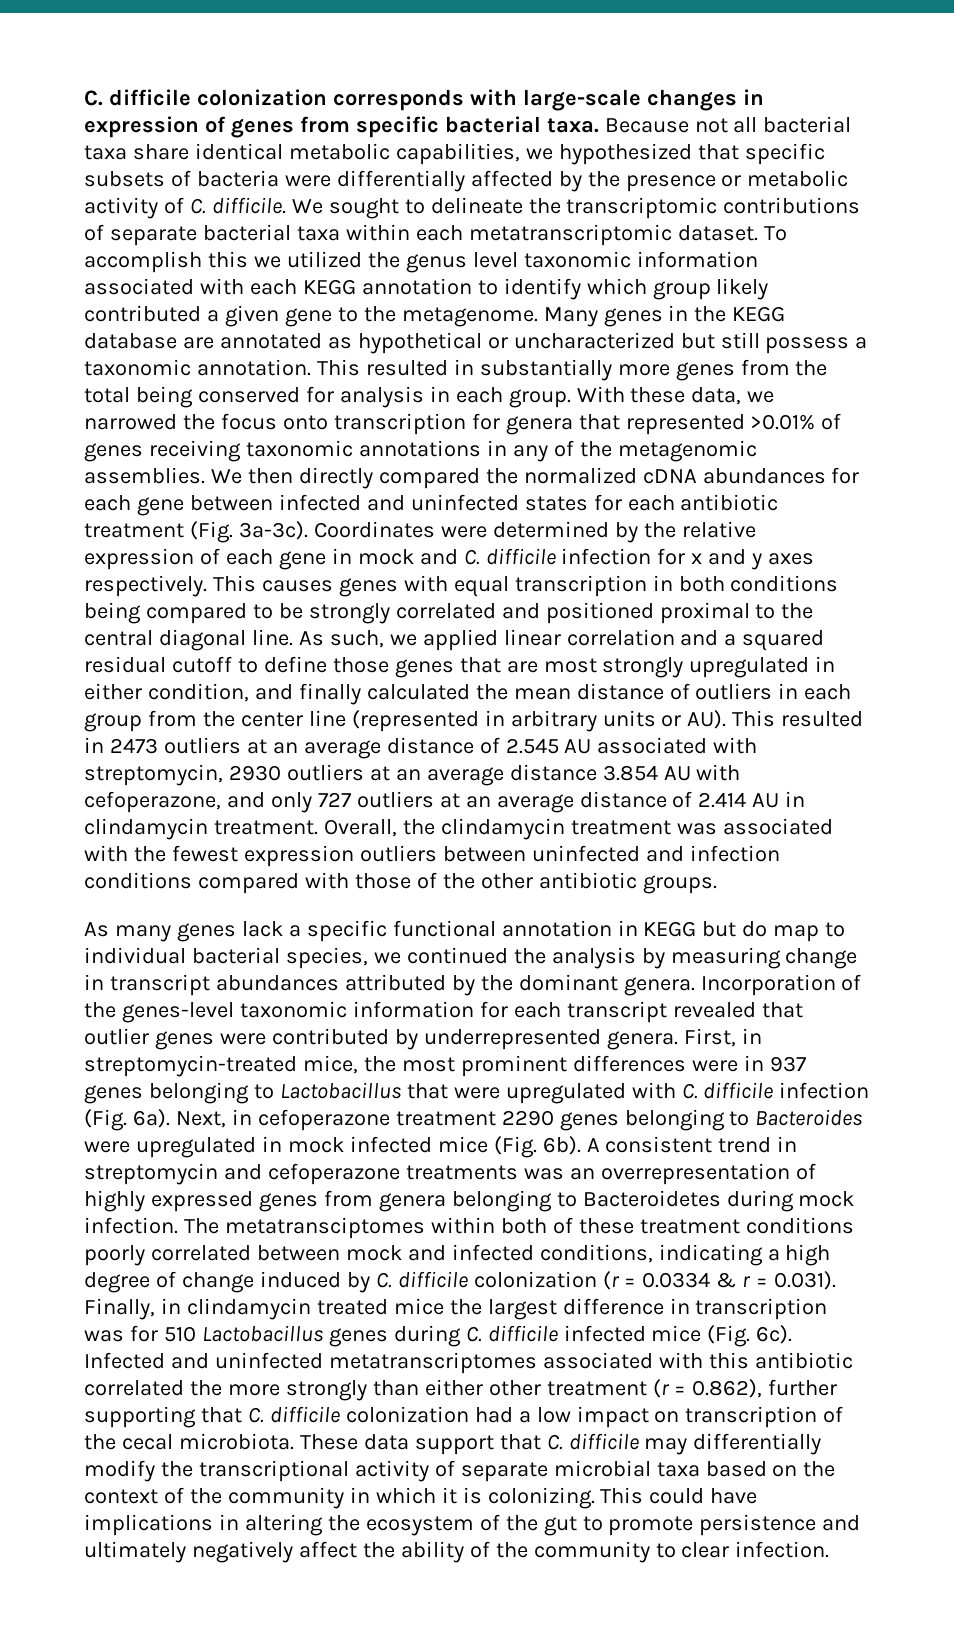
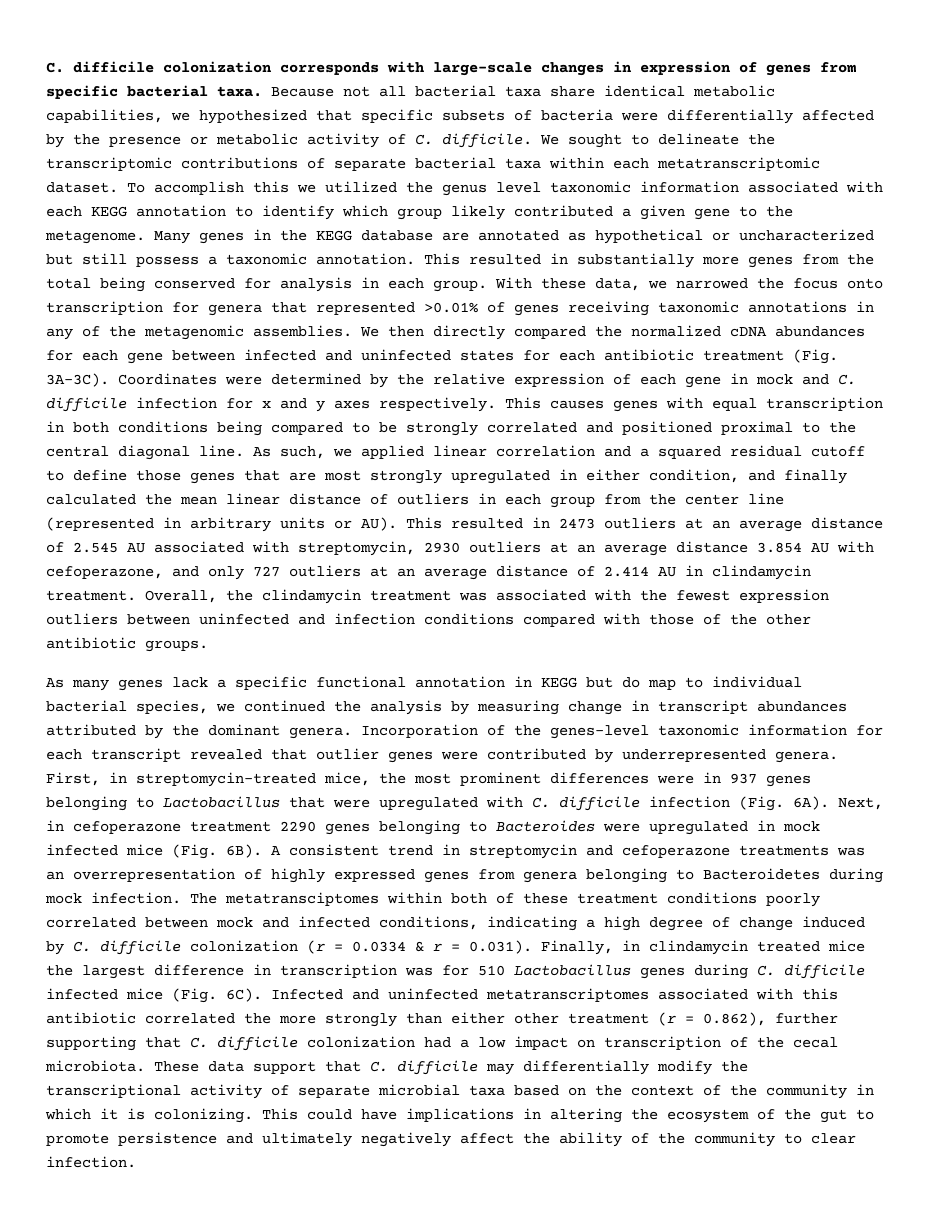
- We then directly compared the normalized cDNA abundances for each gene between infected and uninfected states for each antibiotic treatment (Fig. 3a-3c).
+ We then directly compared the normalized cDNA abundances for each gene between infected and uninfected states for each antibiotic treatment (Fig. 3A-3C).
- As such, we applied linear correlation and a squared residual cutoff to define those genes that are most strongly upregulated in either condition, and finally calculated the mean distance of outliers in each group from the center line (represented in arbitrary units or AU). This resulted in 2473 outliers at an average distance of 2.545 AU associated with streptomycin, 2930 outliers at an average distance 3.854 AU with cefoperazone, and only 727 outliers at an average distance of 2.414 AU in clindamycin treatment.
+ As such, we applied linear correlation and a squared residual cutoff to define those genes that are most strongly upregulated in either condition, and finally calculated the mean linear distance of outliers in each group from the center line (represented in arbitrary units or AU). This resulted in 2473 outliers at an average distance of 2.545 AU associated with streptomycin, 2930 outliers at an average distance 3.854 AU with cefoperazone, and only 727 outliers at an average distance of 2.414 AU in clindamycin treatment.
- First, in streptomycin-treated mice, the most prominent differences were in 937 genes belonging to Lactobacillus that were upregulated with C. difficile infection (Fig. 6a).
+ First, in streptomycin-treated mice, the most prominent differences were in 937 genes belonging to Lactobacillus that were upregulated with C. difficile infection (Fig. 6A).
- Next, in cefoperazone treatment 2290 genes belonging to Bacteroides were upregulated in mock infected mice (Fig. 6b).
+ Next, in cefoperazone treatment 2290 genes belonging to Bacteroides were upregulated in mock infected mice (Fig. 6B).
- The metatransciptomes within both of these treatment conditions poorly correlated between mock and infected conditions, indicating a high degree of change induced by C. difficile colonization (r = 0.0334 & r = 0.031). Finally, in clindamycin treated mice the largest difference in transcription was for 510 Lactobacillus genes during C. difficile infected mice (Fig. 6c).
+ The metatransciptomes within both of these treatment conditions poorly correlated between mock and infected conditions, indicating a high degree of change induced by C. difficile colonization (r = 0.0334 & r = 0.031). Finally, in clindamycin treated mice the largest difference in transcription was for 510 Lactobacillus genes during C. difficile infected mice (Fig. 6C).

